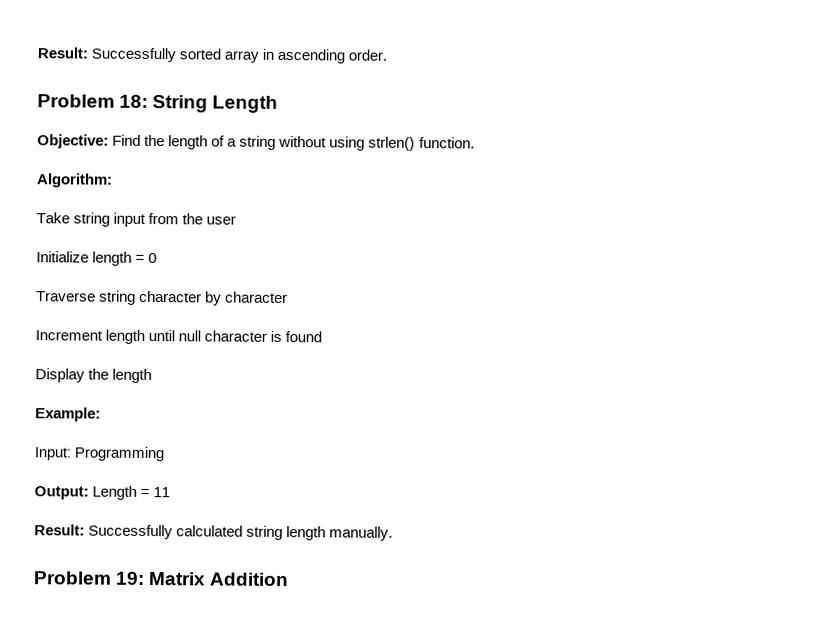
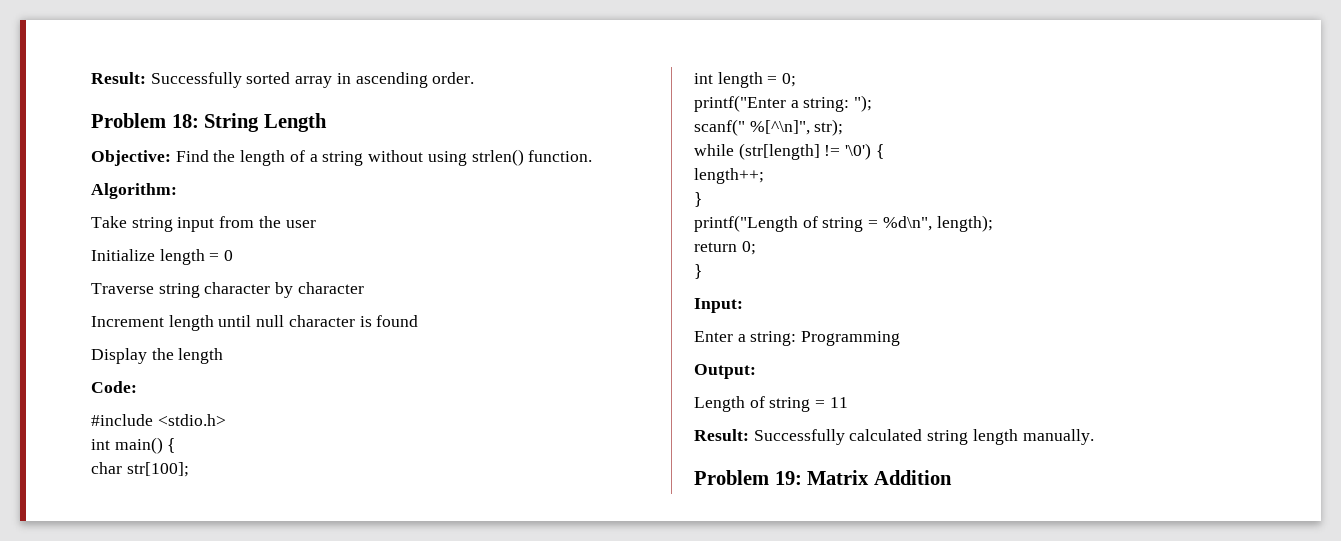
- Example:
- Input: Programming
+ Code:
+ #include <stdio.h>
+ int main() {
+ char str[100];
+ int length = 0;
+ printf("Enter a string: ");
+ scanf(" %[^\n]", str);
+ while (str[length] != '\0') {
+ length++;
+ }
+ printf("Length of string = %d\n", length);
+ return 0;
+ }
+ Input:
+ Enter a string: Programming
- Output: Length = 11
+ Output:
+ Length of string = 11

